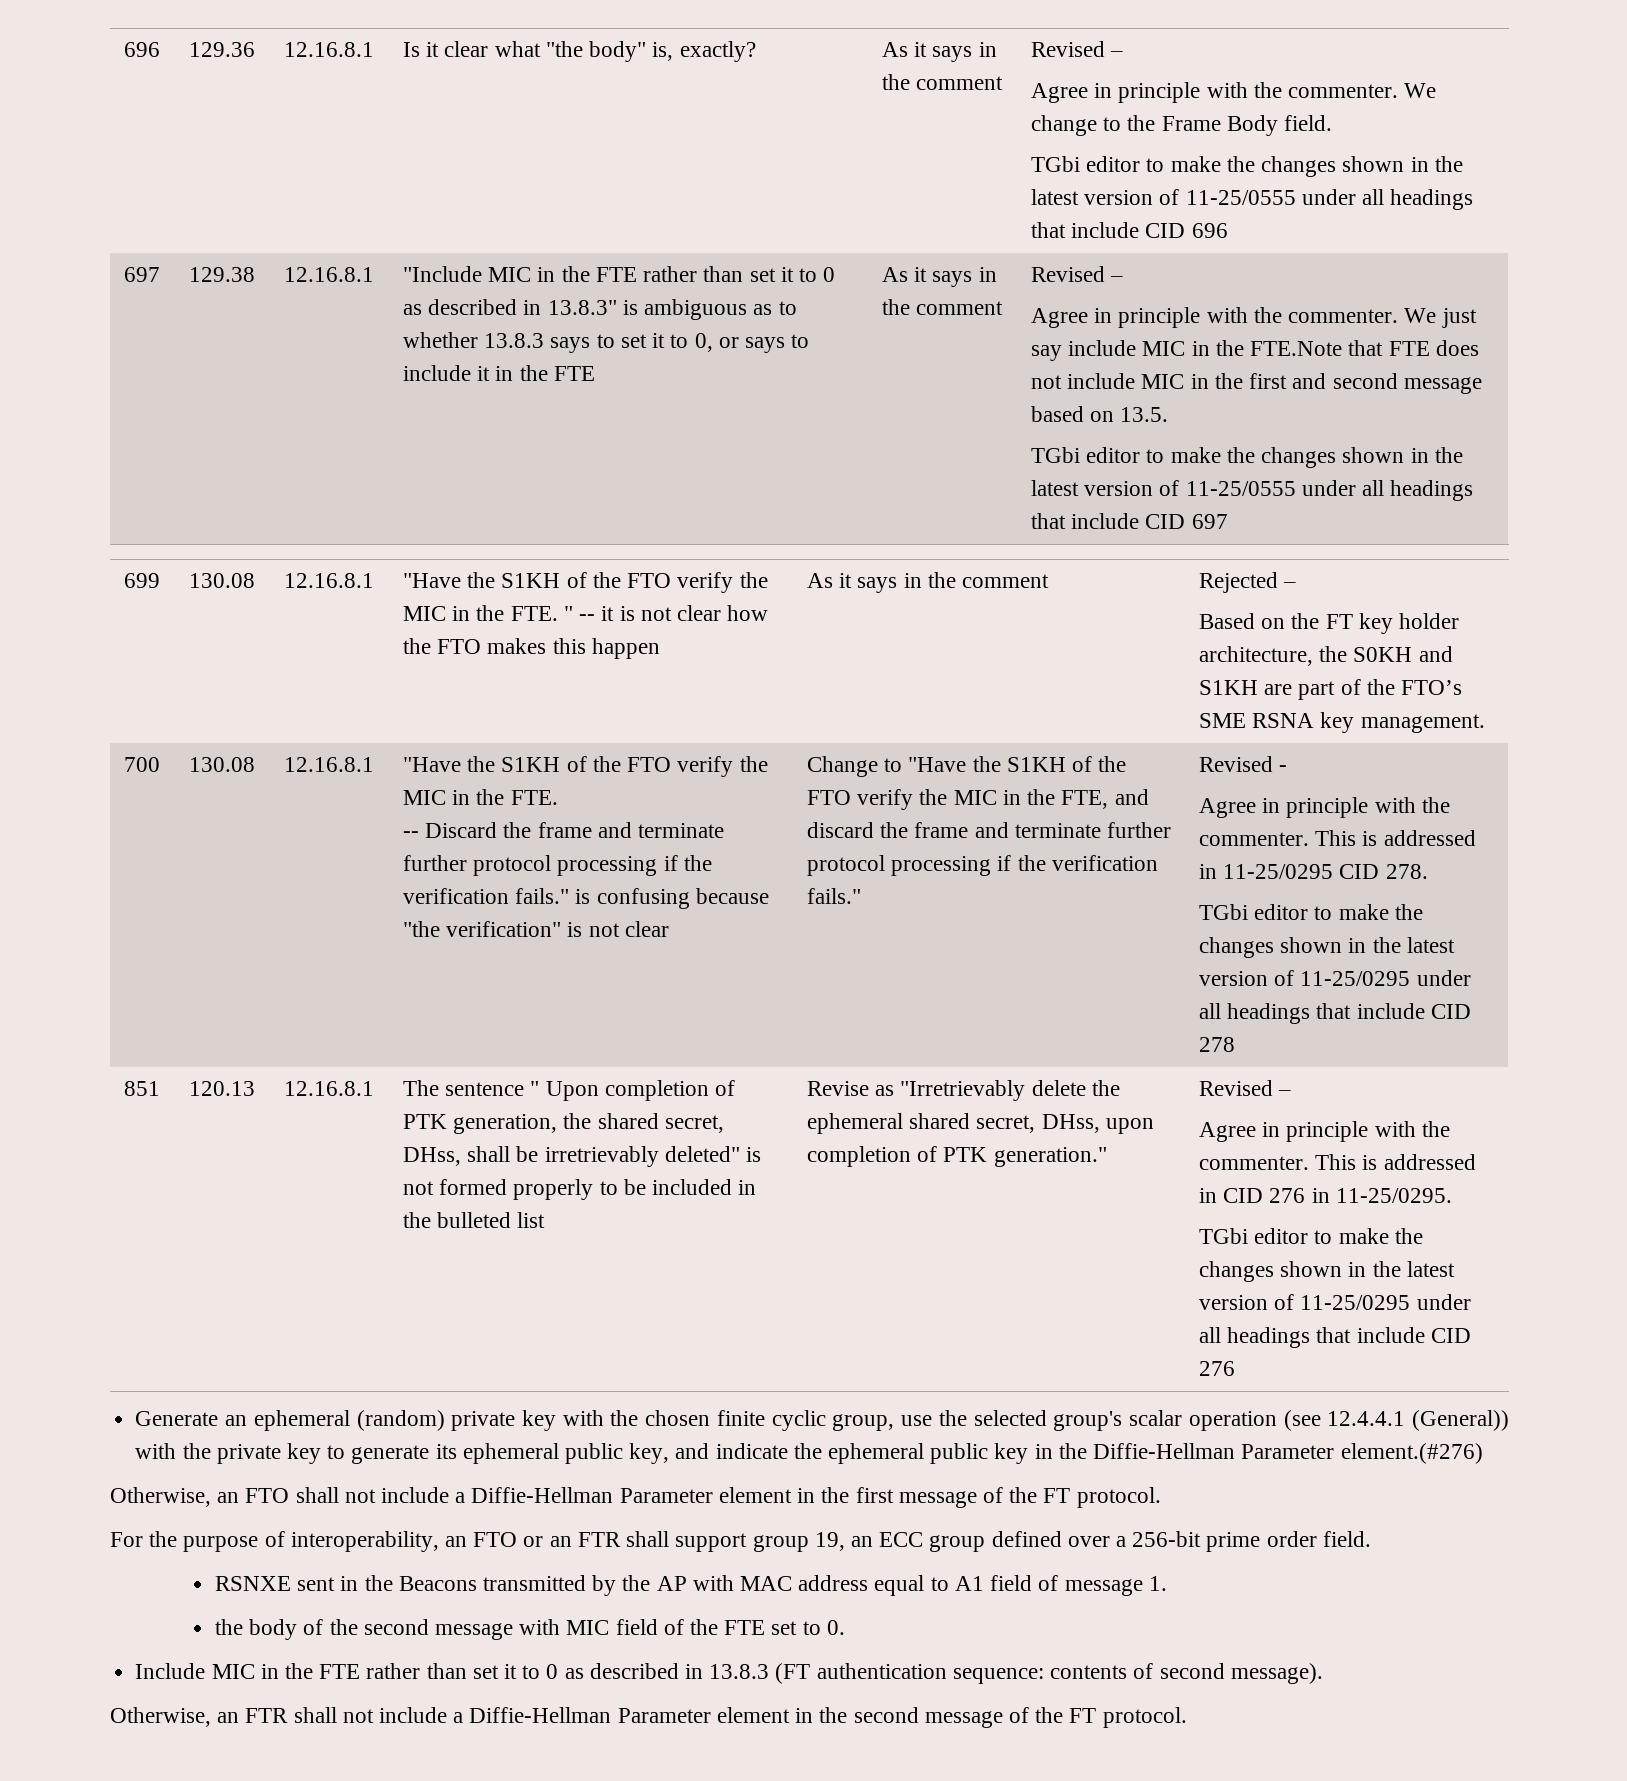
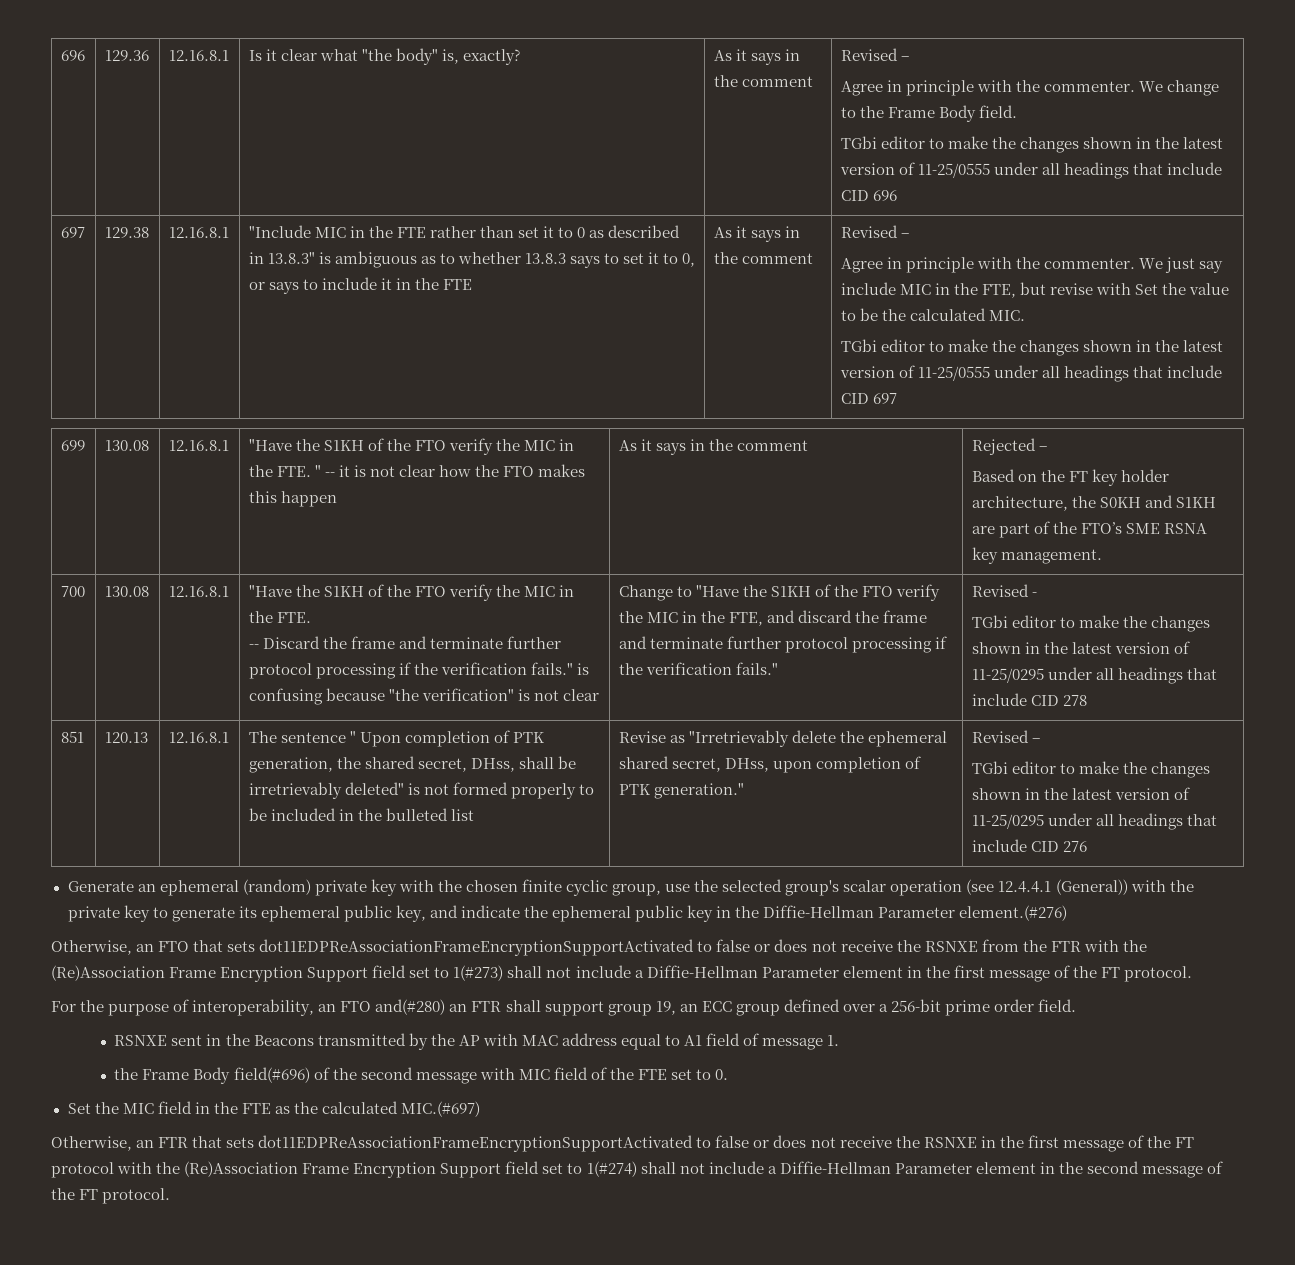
- We just say include MIC in the FTE.Note that FTE does not include MIC in the first and second message based on 13.5.
+ We just say include MIC in the FTE, but revise with Set the value to be the calculated MIC.
- Agree in principle with the commenter. This is addressed in 11-25/0295 CID 278.
- Agree in principle with the commenter. This is addressed in CID 276 in 11-25/0295.
- Otherwise, an FTO shall not include a Diffie-Hellman Parameter element in the first message of the FT protocol.
+ Otherwise, an FTO that sets dot11EDPReAssociationFrameEncryptionSupportActivated to false or does not receive the RSNXE from the FTR with the (Re)Association Frame Encryption Support field set to 1(#273) shall not include a Diffie-Hellman Parameter element in the first message of the FT protocol.
- For the purpose of interoperability, an FTO or an FTR shall support group 19, an ECC group defined over a 256-bit prime order field.
+ For the purpose of interoperability, an FTO and(#280) an FTR shall support group 19, an ECC group defined over a 256-bit prime order field.
- the body of the second message with MIC field of the FTE set to 0.
+ the Frame Body field(#696) of the second message with MIC field of the FTE set to 0.
- Include MIC in the FTE rather than set it to 0 as described in 13.8.3 (FT authentication sequence: contents of second message).
- Otherwise, an FTR shall not include a Diffie-Hellman Parameter element in the second message of the FT protocol.
+ Set the MIC field in the FTE as the calculated MIC.(#697)
+ Otherwise, an FTR that sets dot11EDPReAssociationFrameEncryptionSupportActivated to false or does not receive the RSNXE in the first message of the FT protocol with the (Re)Association Frame Encryption Support field set to 1(#274) shall not include a Diffie-Hellman Parameter element in the second message of the FT protocol.

